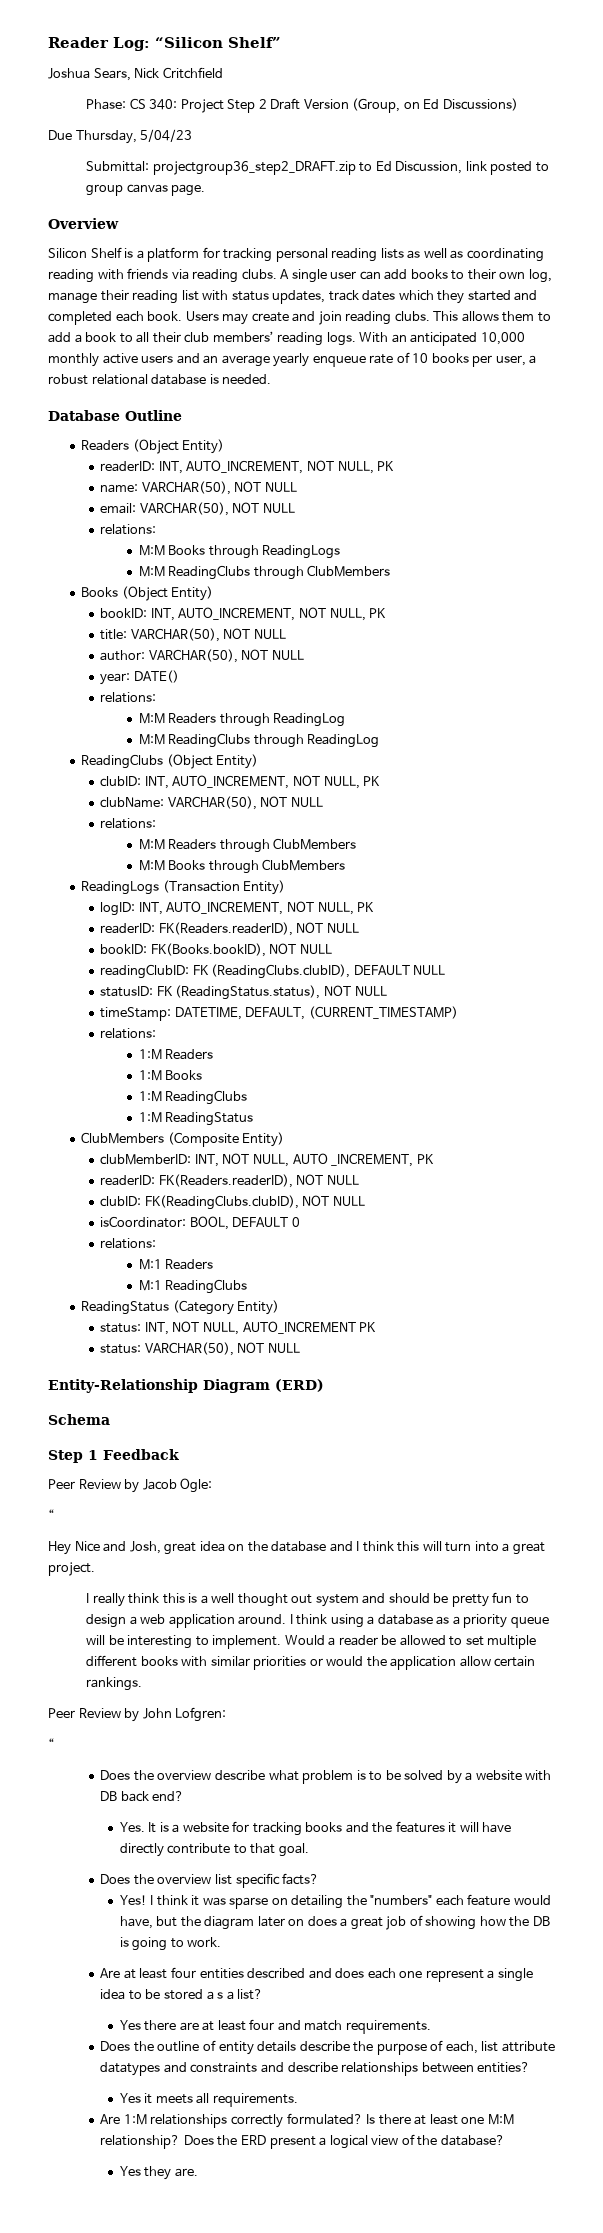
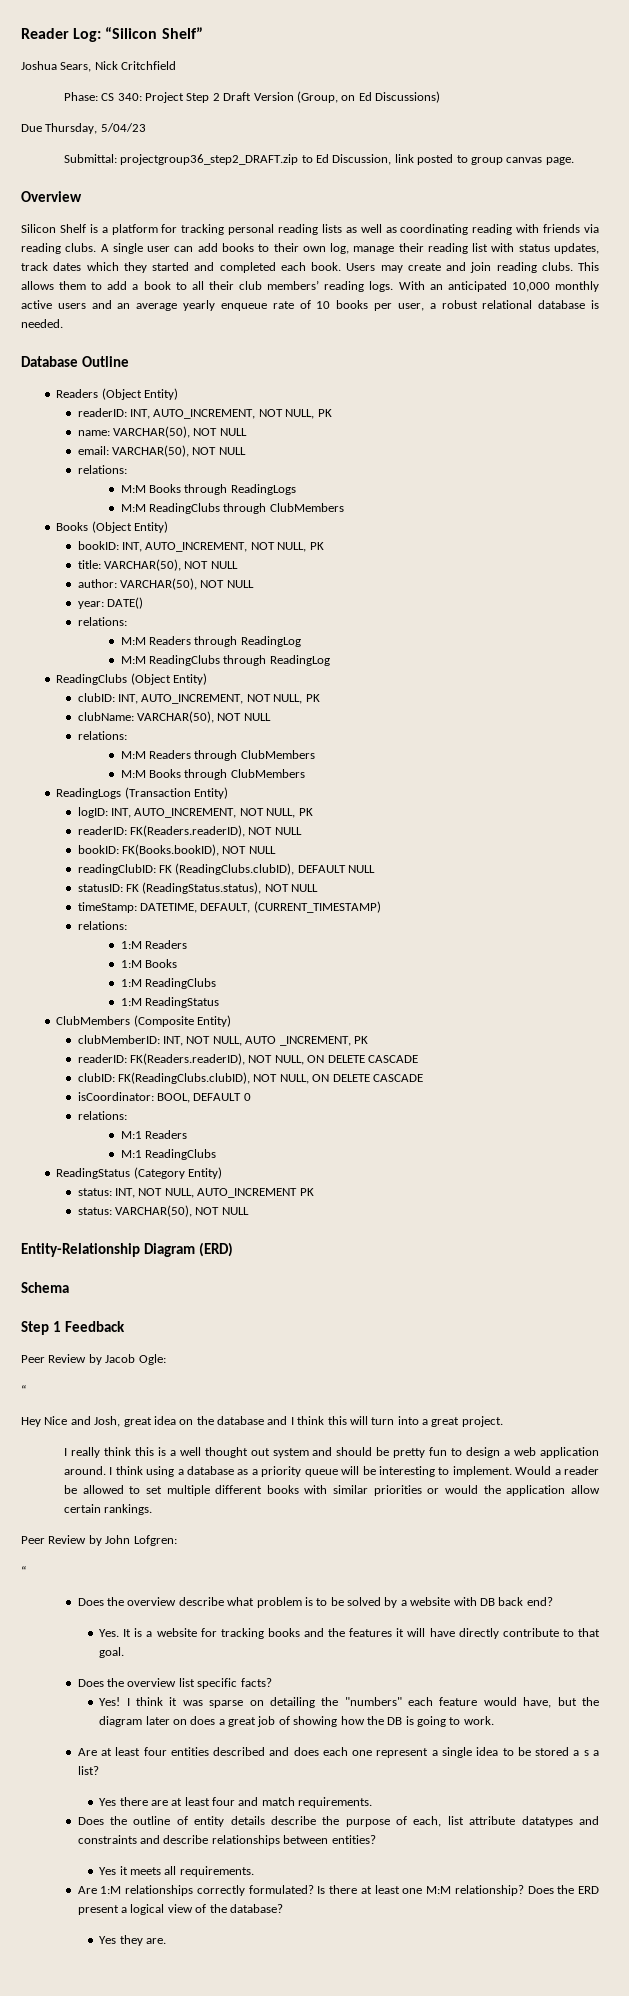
  clubMemberID: INT, NOT NULL, AUTO _INCREMENT, PK
- readerID: FK(Readers.readerID), NOT NULL
+ readerID: FK(Readers.readerID), NOT NULL, ON DELETE CASCADE
- clubID: FK(ReadingClubs.clubID), NOT NULL
+ clubID: FK(ReadingClubs.clubID), NOT NULL, ON DELETE CASCADE

